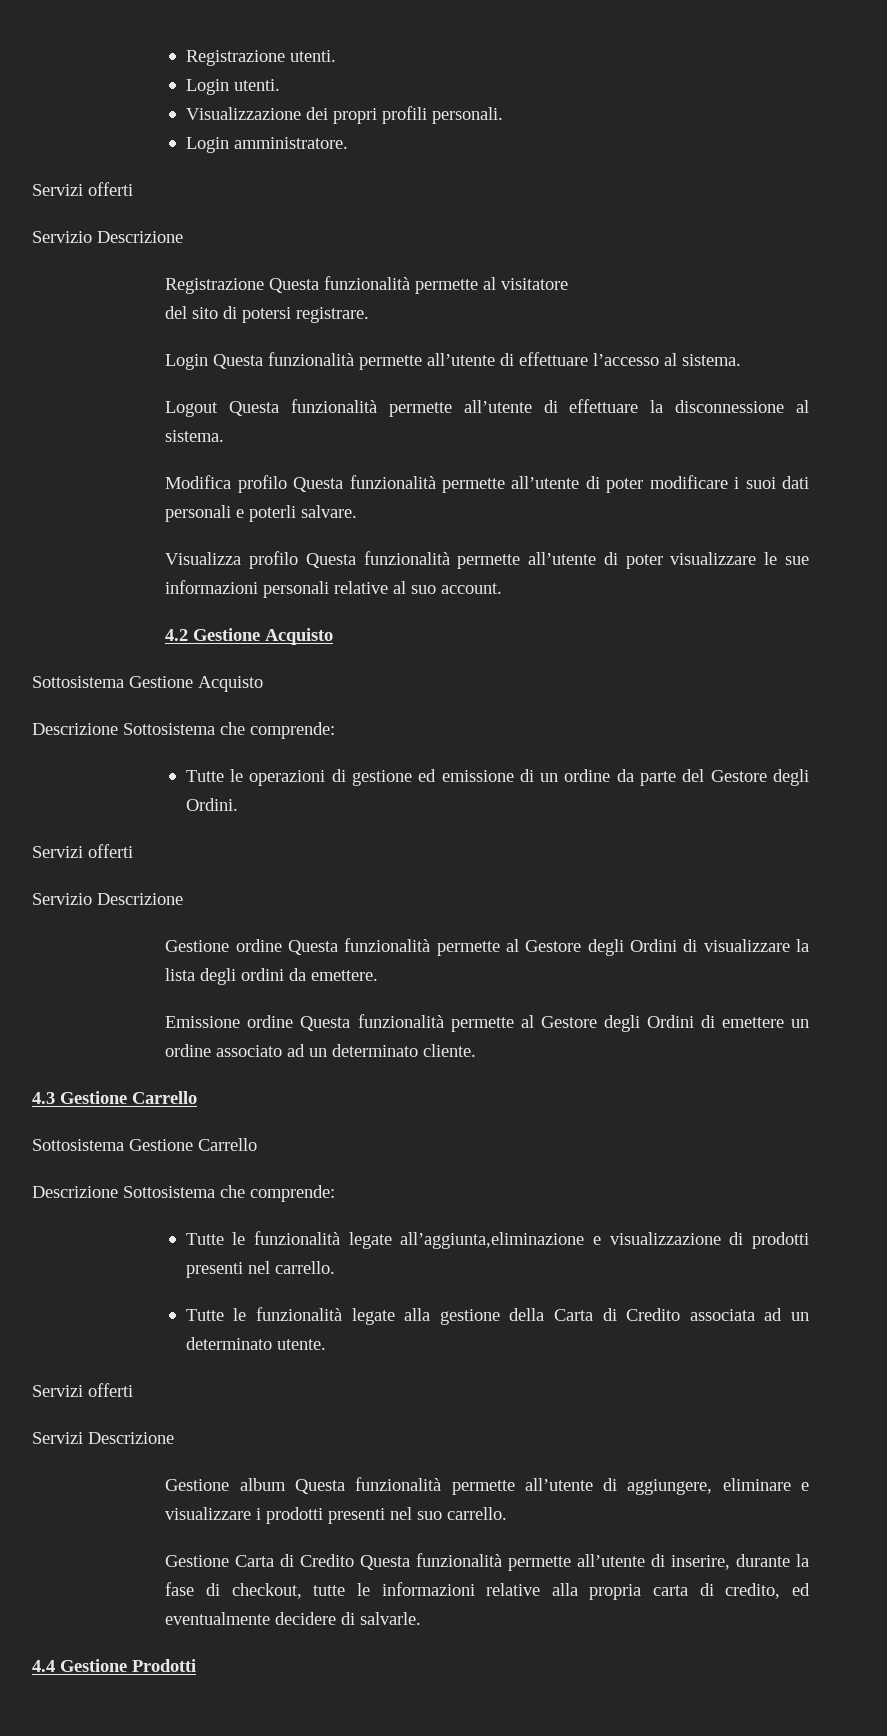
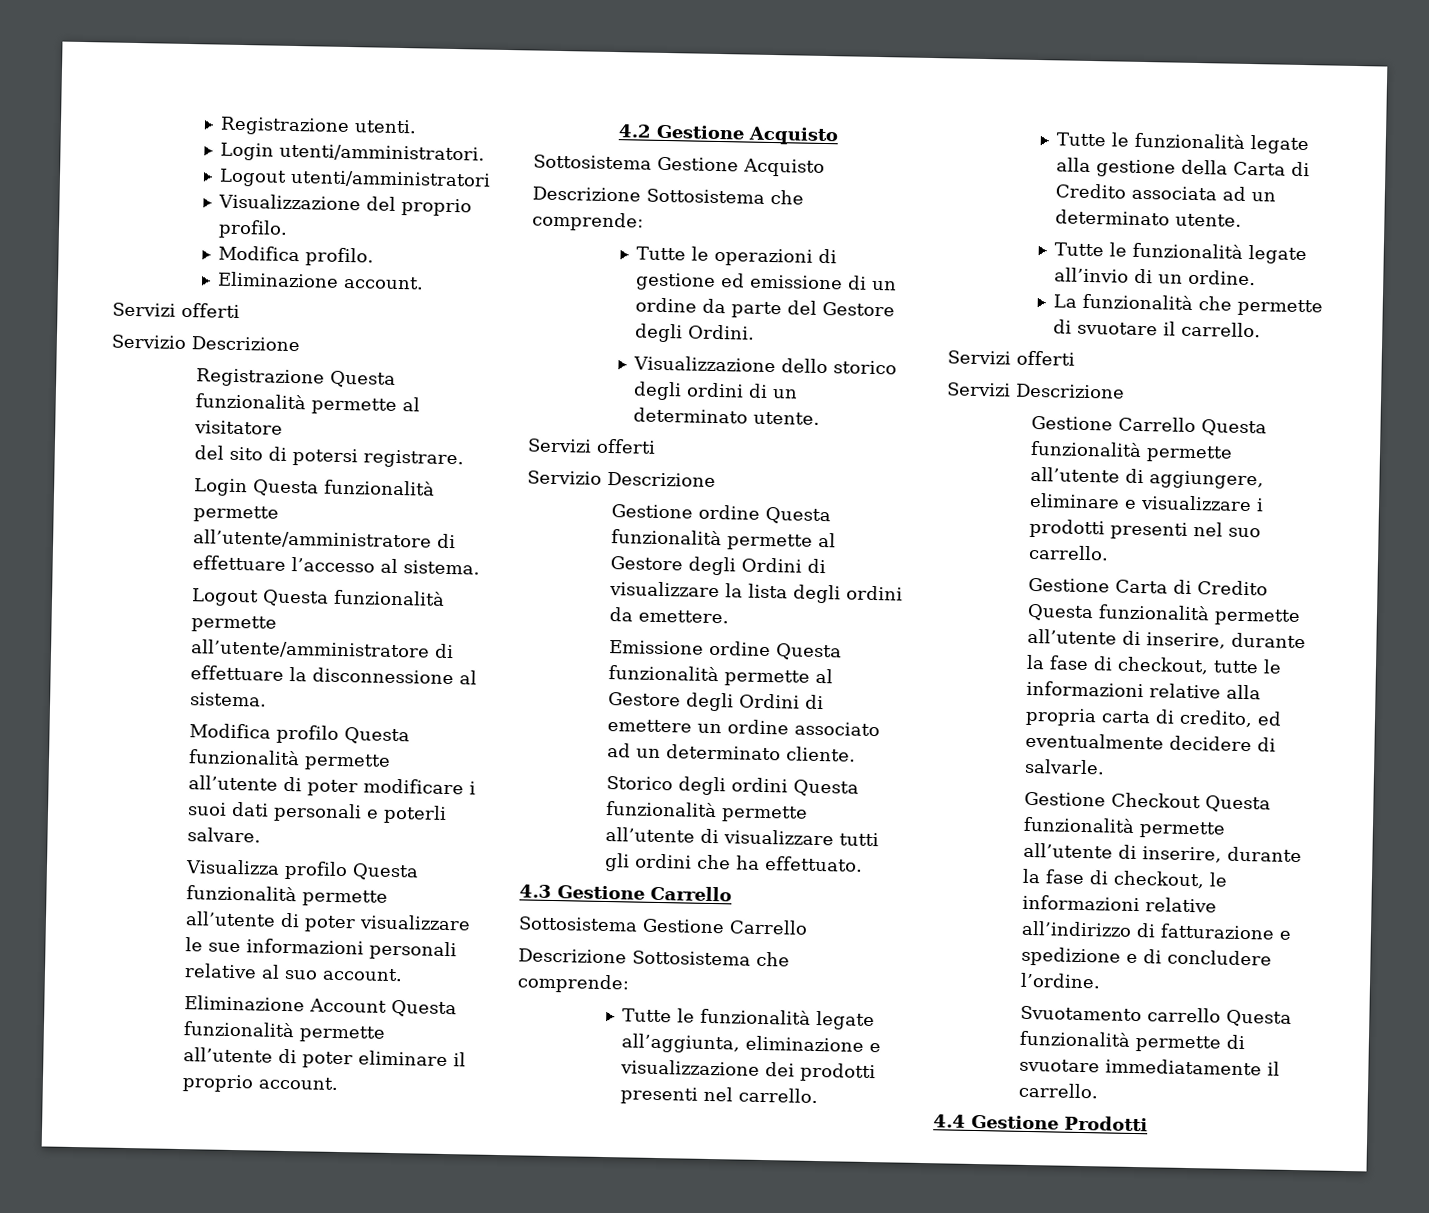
- Login utenti.
- Visualizzazione dei propri profili personali.
- Login amministratore.
+ Login utenti/amministratori.
+ Logout utenti/amministratori
+ Visualizzazione del proprio profilo.
+ Modifica profilo.
+ Eliminazione account.
- Login Questa funzionalità permette all’utente di effettuare l’accesso al sistema.
+ Login Questa funzionalità permette all’utente/amministratore di effettuare l’accesso al sistema.
- Logout Questa funzionalità permette all’utente di effettuare la disconnessione al sistema.
+ Logout Questa funzionalità permette all’utente/amministratore di effettuare la disconnessione al sistema.
+ Eliminazione Account Questa funzionalità permette all’utente di poter eliminare il proprio account.
+ Visualizzazione dello storico degli ordini di un determinato utente.
+ Storico degli ordini Questa funzionalità permette all’utente di visualizzare tutti gli ordini che ha effettuato.
- Tutte le funzionalità legate all’aggiunta,eliminazione e visualizzazione di prodotti presenti nel carrello.
+ Tutte le funzionalità legate all’aggiunta, eliminazione e visualizzazione dei prodotti presenti nel carrello.
+ Tutte le funzionalità legate all’invio di un ordine.
+ La funzionalità che permette di svuotare il carrello.
- Gestione album Questa funzionalità permette all’utente di aggiungere, eliminare e visualizzare i prodotti presenti nel suo carrello.
+ Gestione Carrello Questa funzionalità permette all’utente di aggiungere, eliminare e visualizzare i prodotti presenti nel suo carrello.
+ Gestione Checkout Questa funzionalità permette all’utente di inserire, durante la fase di checkout, le informazioni relative all’indirizzo di fatturazione e spedizione e di concludere l’ordine.
+ Svuotamento carrello Questa funzionalità permette di svuotare immediatamente il carrello.

